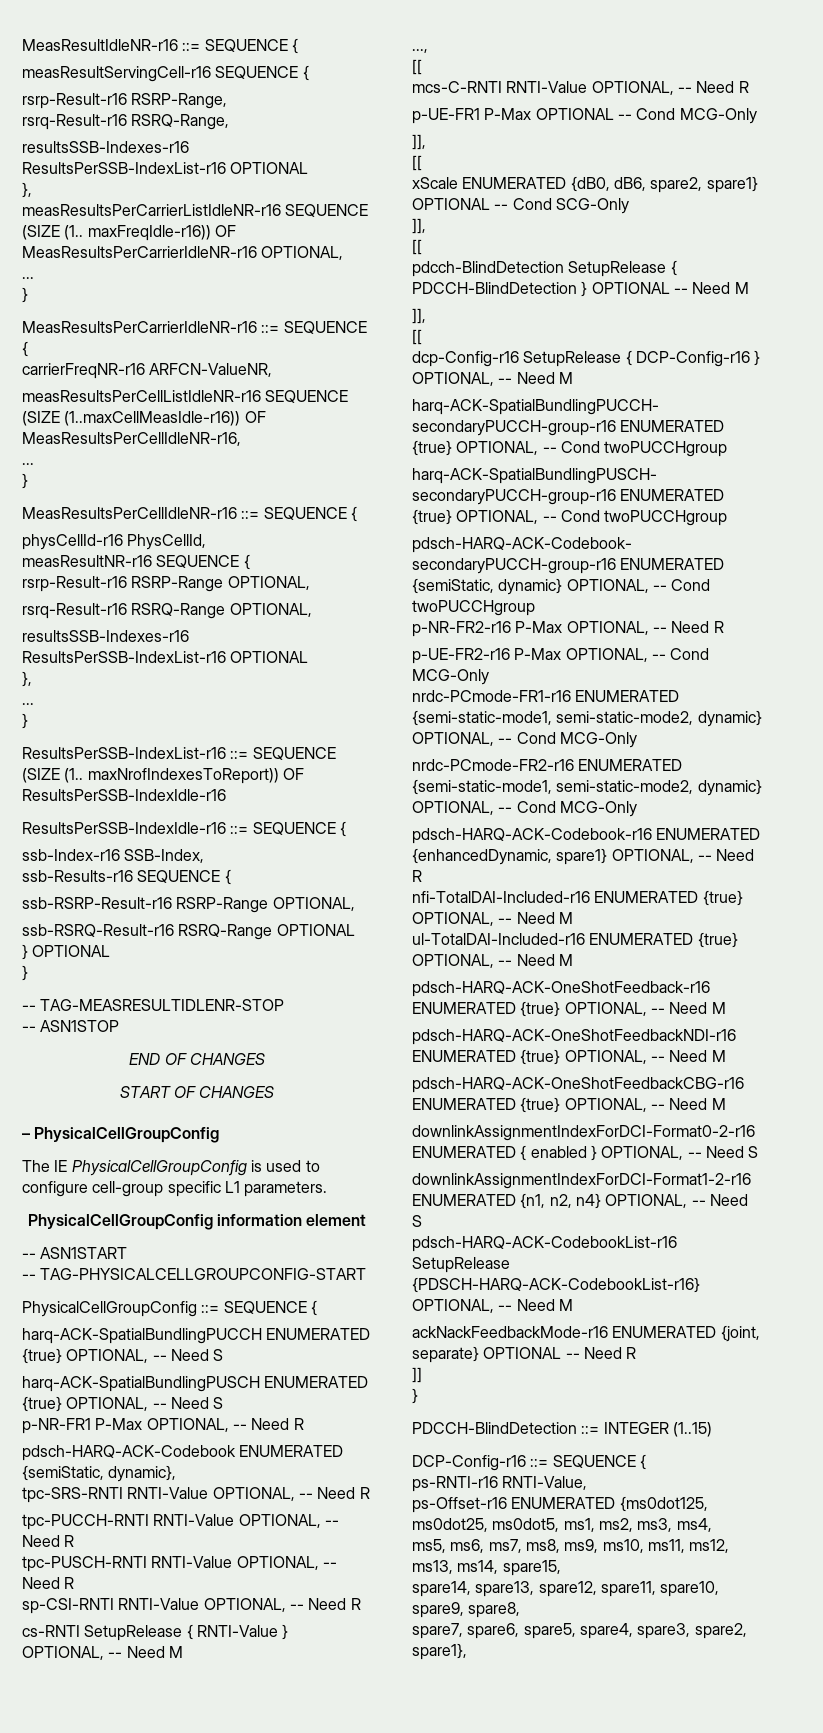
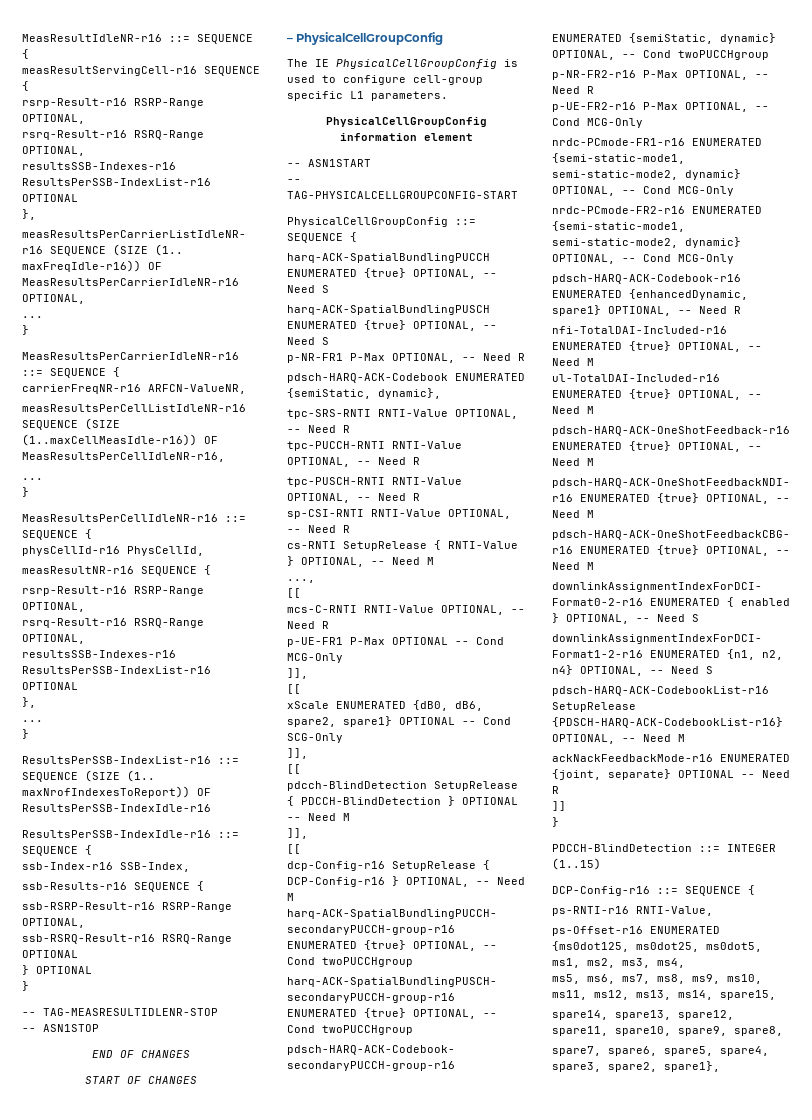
  measResultServingCell-r16 SEQUENCE {
- rsrp-Result-r16 RSRP-Range,
- rsrq-Result-r16 RSRQ-Range,
+ rsrp-Result-r16 RSRP-Range OPTIONAL,
+ rsrq-Result-r16 RSRQ-Range OPTIONAL,

